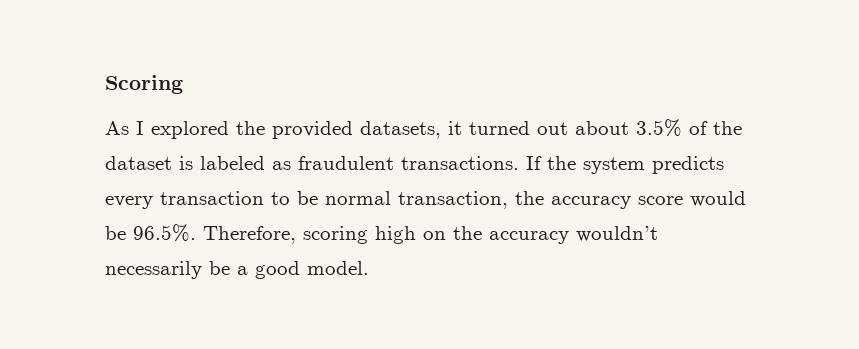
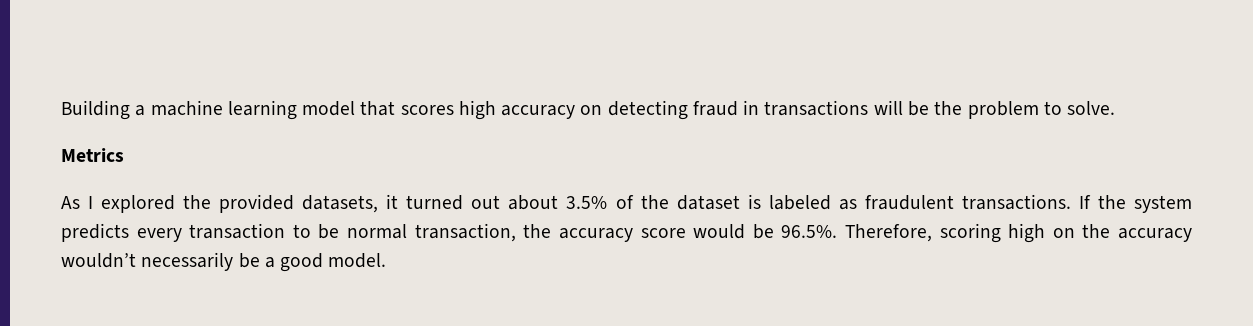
- Scoring
+ Building a machine learning model that scores high accuracy on detecting fraud in transactions will be the problem to solve.
+ Metrics

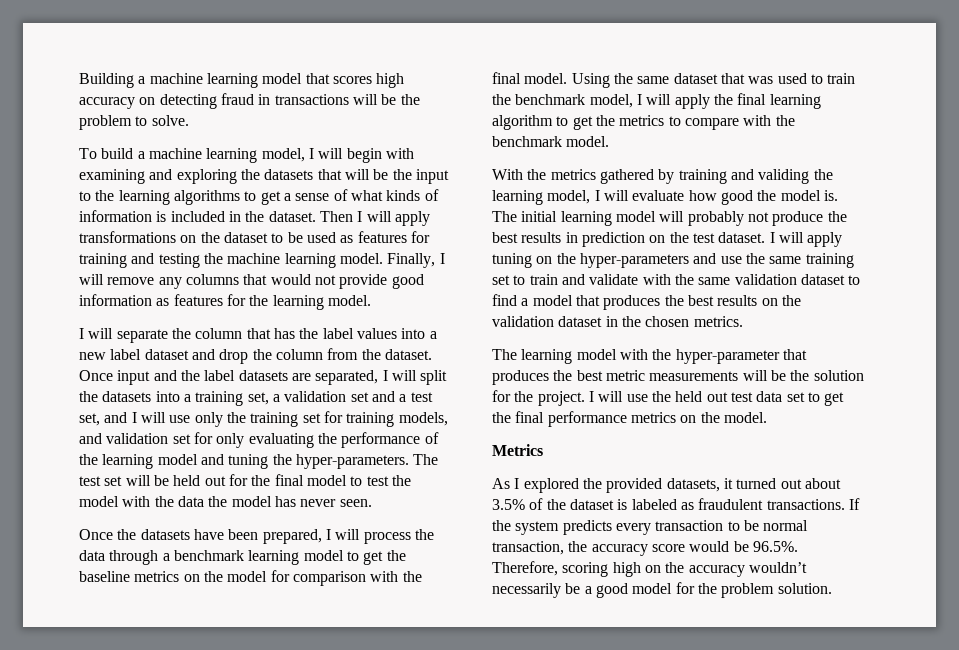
+ To build a machine learning model, I will begin with examining and exploring the datasets that will be the input to the learning algorithms to get a sense of what kinds of information is included in the dataset. Then I will apply transformations on the dataset to be used as features for training and testing the machine learning model. Finally, I will remove any columns that would not provide good information as features for the learning model.
+ I will separate the column that has the label values into a new label dataset and drop the column from the dataset. Once input and the label datasets are separated, I will split the datasets into a training set, a validation set and a test set, and I will use only the training set for training models, and validation set for only evaluating the performance of the learning model and tuning the hyper-parameters. The test set will be held out for the final model to test the model with the data the model has never seen.
+ Once the datasets have been prepared, I will process the data through a benchmark learning model to get the baseline metrics on the model for comparison with the final model. Using the same dataset that was used to train the benchmark model, I will apply the final learning algorithm to get the metrics to compare with the benchmark model.
+ With the metrics gathered by training and validing the learning model, I will evaluate how good the model is. The initial learning model will probably not produce the best results in prediction on the test dataset. I will apply tuning on the hyper-parameters and use the same training set to train and validate with the same validation dataset to find a model that produces the best results on the validation dataset in the chosen metrics.
+ The learning model with the hyper-parameter that produces the best metric measurements will be the solution for the project. I will use the held out test data set to get the final performance metrics on the model.
- If the system predicts every transaction to be normal transaction, the accuracy score would be 96.5%. Therefore, scoring high on the accuracy wouldn’t necessarily be a good model.
+ If the system predicts every transaction to be normal transaction, the accuracy score would be 96.5%. Therefore, scoring high on the accuracy wouldn’t necessarily be a good model for the problem solution.

